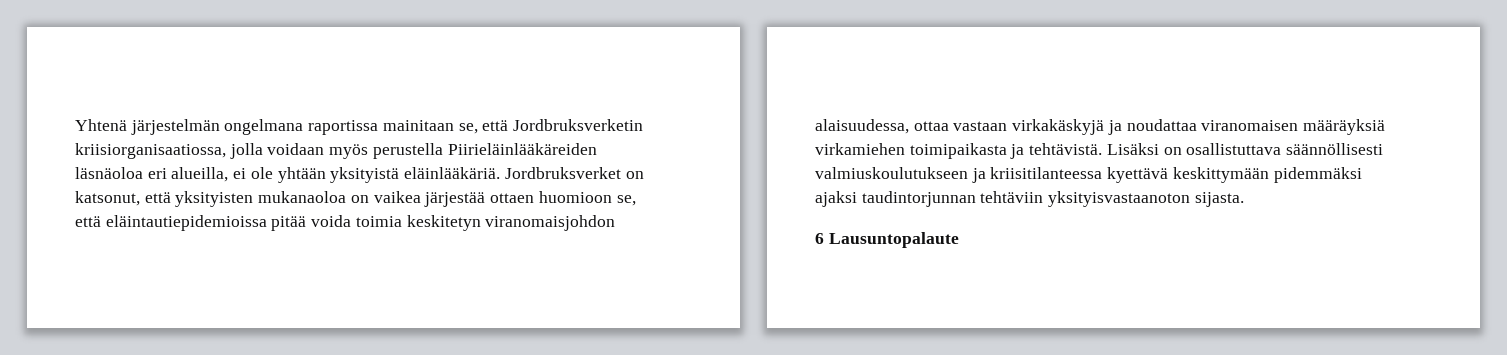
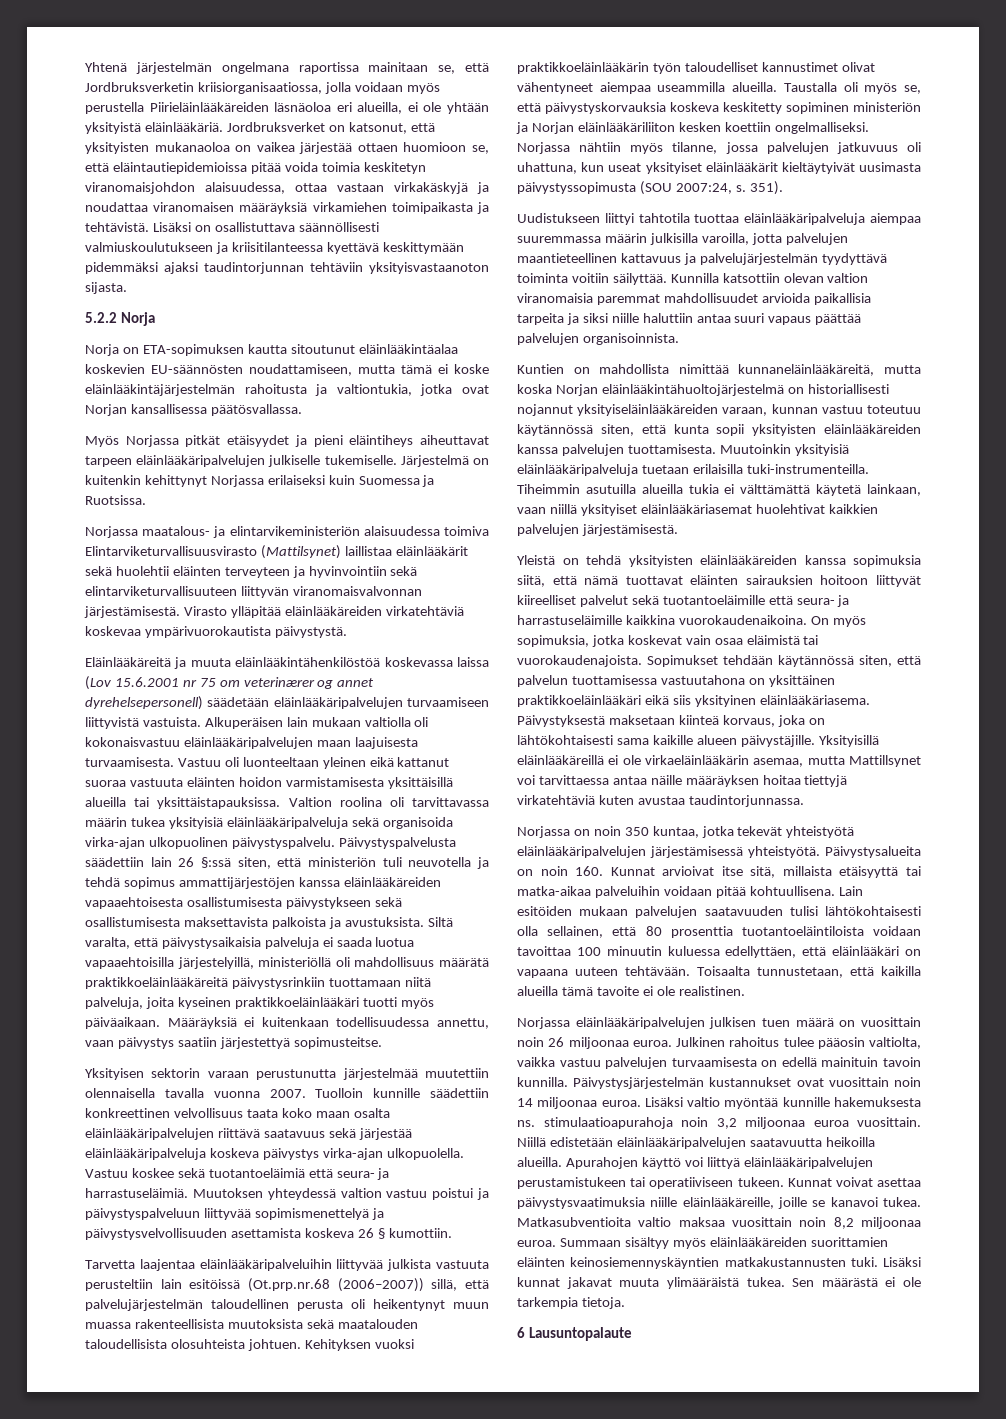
+ 5.2.2 Norja
+ Norja on ETA-sopimuksen kautta sitoutunut eläinlääkintäalaa koskevien EU-säännösten noudattamiseen, mutta tämä ei koske eläinlääkintäjärjestelmän rahoitusta ja valtiontukia, jotka ovat Norjan kansallisessa päätösvallassa.
+ Myös Norjassa pitkät etäisyydet ja pieni eläintiheys aiheuttavat tarpeen eläinlääkäripalvelujen julkiselle tukemiselle. Järjestelmä on kuitenkin kehittynyt Norjassa erilaiseksi kuin Suomessa ja Ruotsissa.
+ Norjassa maatalous- ja elintarvikeministeriön alaisuudessa toimiva Elintarviketurvallisuusvirasto (Mattilsynet) laillistaa eläinlääkärit sekä huolehtii eläinten terveyteen ja hyvinvointiin sekä elintarviketurvallisuuteen liittyvän viranomaisvalvonnan järjestämisestä. Virasto ylläpitää eläinlääkäreiden virkatehtäviä koskevaa ympärivuorokautista päivystystä.
+ Eläinlääkäreitä ja muuta eläinlääkintähenkilöstöä koskevassa laissa (Lov 15.6.2001 nr 75 om veterinærer og annet dyrehelsepersonell) säädetään eläinlääkäripalvelujen turvaamiseen liittyvistä vastuista. Alkuperäisen lain mukaan valtiolla oli kokonaisvastuu eläinlääkäripalvelujen maan laajuisesta turvaamisesta. Vastuu oli luonteeltaan yleinen eikä kattanut suoraa vastuuta eläinten hoidon varmistamisesta yksittäisillä alueilla tai yksittäistapauksissa. Valtion roolina oli tarvittavassa määrin tukea yksityisiä eläinlääkäripalveluja sekä organisoida virka-ajan ulkopuolinen päivystyspalvelu. Päivystyspalvelusta säädettiin lain 26 §:ssä siten, että ministeriön tuli neuvotella ja tehdä sopimus ammattijärjestöjen kanssa eläinlääkäreiden vapaaehtoisesta osallistumisesta päivystykseen sekä osallistumisesta maksettavista palkoista ja avustuksista. Siltä varalta, että päivystysaikaisia palveluja ei saada luotua vapaaehtoisilla järjestelyillä, ministeriöllä oli mahdollisuus määrätä praktikkoeläinlääkäreitä päivystysrinkiin tuottamaan niitä palveluja, joita kyseinen praktikkoeläinlääkäri tuotti myös päiväaikaan. Määräyksiä ei kuitenkaan todellisuudessa annettu, vaan päivystys saatiin järjestettyä sopimusteitse.
+ Yksityisen sektorin varaan perustunutta järjestelmää muutettiin olennaisella tavalla vuonna 2007. Tuolloin kunnille säädettiin konkreettinen velvollisuus taata koko maan osalta eläinlääkäripalvelujen riittävä saatavuus sekä järjestää eläinlääkäripalveluja koskeva päivystys virka-ajan ulkopuolella. Vastuu koskee sekä tuotantoeläimiä että seura- ja harrastuseläimiä. Muutoksen yhteydessä valtion vastuu poistui ja päivystyspalveluun liittyvää sopimismenettelyä ja päivystysvelvollisuuden asettamista koskeva 26 § kumottiin.
+ Tarvetta laajentaa eläinlääkäripalveluihin liittyvää julkista vastuuta perusteltiin lain esitöissä (Ot.prp.nr.68 (2006–2007)) sillä, että palvelujärjestelmän taloudellinen perusta oli heikentynyt muun muassa rakenteellisista muutoksista sekä maatalouden taloudellisista olosuhteista johtuen. Kehityksen vuoksi praktikkoeläinlääkärin työn taloudelliset kannustimet olivat vähentyneet aiempaa useammilla alueilla. Taustalla oli myös se, että päivystyskorvauksia koskeva keskitetty sopiminen ministeriön ja Norjan eläinlääkäriliiton kesken koettiin ongelmalliseksi. Norjassa nähtiin myös tilanne, jossa palvelujen jatkuvuus oli uhattuna, kun useat yksityiset eläinlääkärit kieltäytyivät uusimasta päivystyssopimusta (SOU 2007:24, s. 351).
+ Uudistukseen liittyi tahtotila tuottaa eläinlääkäripalveluja aiempaa suuremmassa määrin julkisilla varoilla, jotta palvelujen maantieteellinen kattavuus ja palvelujärjestelmän tyydyttävä toiminta voitiin säilyttää. Kunnilla katsottiin olevan valtion viranomaisia paremmat mahdollisuudet arvioida paikallisia tarpeita ja siksi niille haluttiin antaa suuri vapaus päättää palvelujen organisoinnista.
+ Kuntien on mahdollista nimittää kunnaneläinlääkäreitä, mutta koska Norjan eläinlääkintähuoltojärjestelmä on historiallisesti nojannut yksityiseläinlääkäreiden varaan, kunnan vastuu toteutuu käytännössä siten, että kunta sopii yksityisten eläinlääkäreiden kanssa palvelujen tuottamisesta. Muutoinkin yksityisiä eläinlääkäripalveluja tuetaan erilaisilla tuki-instrumenteilla. Tiheimmin asutuilla alueilla tukia ei välttämättä käytetä lainkaan, vaan niillä yksityiset eläinlääkäriasemat huolehtivat kaikkien palvelujen järjestämisestä.
+ Yleistä on tehdä yksityisten eläinlääkäreiden kanssa sopimuksia siitä, että nämä tuottavat eläinten sairauksien hoitoon liittyvät kiireelliset palvelut sekä tuotantoeläimille että seura- ja harrastuseläimille kaikkina vuorokaudenaikoina. On myös sopimuksia, jotka koskevat vain osaa eläimistä tai vuorokaudenajoista. Sopimukset tehdään käytännössä siten, että palvelun tuottamisessa vastuutahona on yksittäinen praktikkoeläinlääkäri eikä siis yksityinen eläinlääkäriasema. Päivystyksestä maksetaan kiinteä korvaus, joka on lähtökohtaisesti sama kaikille alueen päivystäjille. Yksityisillä eläinlääkäreillä ei ole virkaeläinlääkärin asemaa, mutta Mattillsynet voi tarvittaessa antaa näille määräyksen hoitaa tiettyjä virkatehtäviä kuten avustaa taudintorjunnassa.
+ Norjassa on noin 350 kuntaa, jotka tekevät yhteistyötä eläinlääkäripalvelujen järjestämisessä yhteistyötä. Päivystysalueita on noin 160. Kunnat arvioivat itse sitä, millaista etäisyyttä tai matka-aikaa palveluihin voidaan pitää kohtuullisena. Lain esitöiden mukaan palvelujen saatavuuden tulisi lähtökohtaisesti olla sellainen, että 80 prosenttia tuotantoeläintiloista voidaan tavoittaa 100 minuutin kuluessa edellyttäen, että eläinlääkäri on vapaana uuteen tehtävään. Toisaalta tunnustetaan, että kaikilla alueilla tämä tavoite ei ole realistinen.
+ Norjassa eläinlääkäripalvelujen julkisen tuen määrä on vuosittain noin 26 miljoonaa euroa. Julkinen rahoitus tulee pääosin valtiolta, vaikka vastuu palvelujen turvaamisesta on edellä mainituin tavoin kunnilla. Päivystysjärjestelmän kustannukset ovat vuosittain noin 14 miljoonaa euroa. Lisäksi valtio myöntää kunnille hakemuksesta ns. stimulaatioapurahoja noin 3,2 miljoonaa euroa vuosittain. Niillä edistetään eläinlääkäripalvelujen saatavuutta heikoilla alueilla. Apurahojen käyttö voi liittyä eläinlääkäripalvelujen perustamistukeen tai operatiiviseen tukeen. Kunnat voivat asettaa päivystysvaatimuksia niille eläinlääkäreille, joille se kanavoi tukea. Matkasubventioita valtio maksaa vuosittain noin 8,2 miljoonaa euroa. Summaan sisältyy myös eläinlääkäreiden suorittamien eläinten keinosiemennyskäyntien matkakustannusten tuki. Lisäksi kunnat jakavat muuta ylimääräistä tukea. Sen määrästä ei ole tarkempia tietoja.

